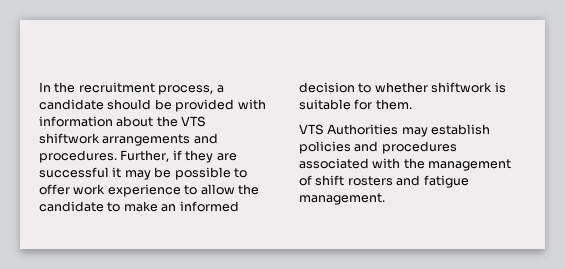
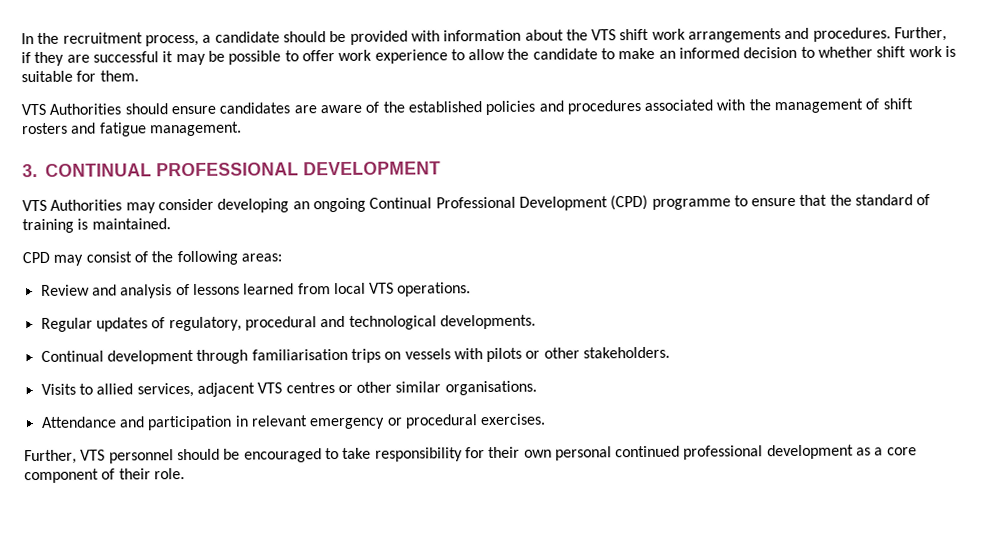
- In the recruitment process, a candidate should be provided with information about the VTS shiftwork arrangements and procedures.
+ In the recruitment process, a candidate should be provided with information about the VTS shift work arrangements and procedures.
- Further, if they are successful it may be possible to offer work experience to allow the candidate to make an informed decision to whether shiftwork is suitable for them.
+ Further, if they are successful it may be possible to offer work experience to allow the candidate to make an informed decision to whether shift work is suitable for them.
- VTS Authorities may establish policies and procedures associated with the management of shift rosters and fatigue management.
+ VTS Authorities should ensure candidates are aware of the established policies and procedures associated with the management of shift rosters and fatigue management.
+ 3. CONTINUAL PROFESSIONAL DEVELOPMENT
+ VTS Authorities may consider developing an ongoing Continual Professional Development (CPD) programme to ensure that the standard of training is maintained.
+ CPD may consist of the following areas:
+ Review and analysis of lessons learned from local VTS operations.
+ Regular updates of regulatory, procedural and technological developments.
+ Continual development through familiarisation trips on vessels with pilots or other stakeholders.
+ Visits to allied services, adjacent VTS centres or other similar organisations.
+ Attendance and participation in relevant emergency or procedural exercises.
+ Further, VTS personnel should be encouraged to take responsibility for their own personal continued professional development as a core component of their role.

